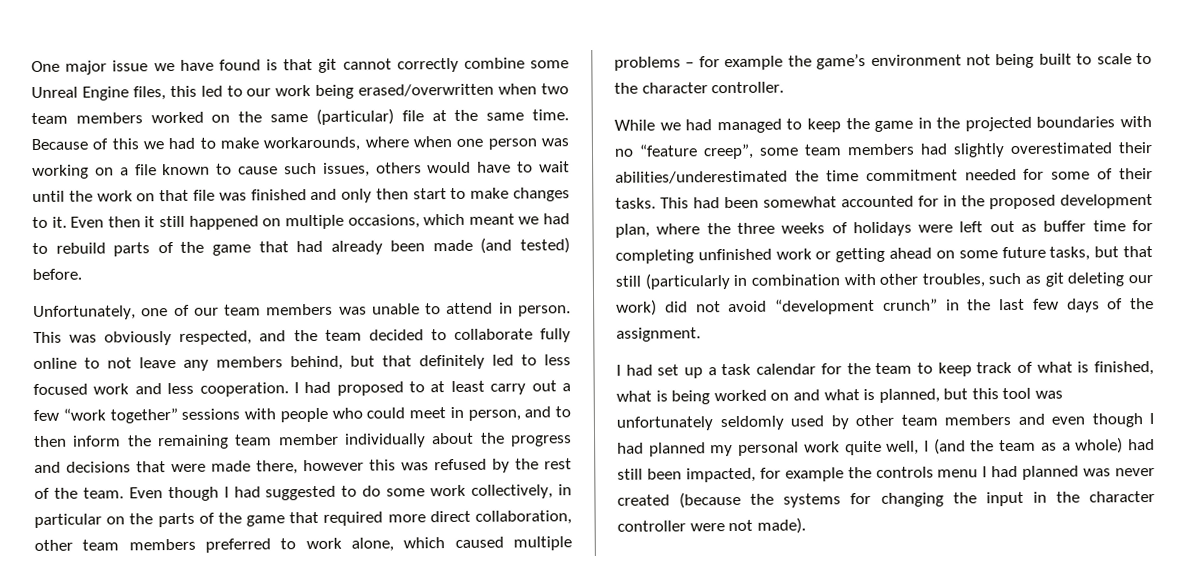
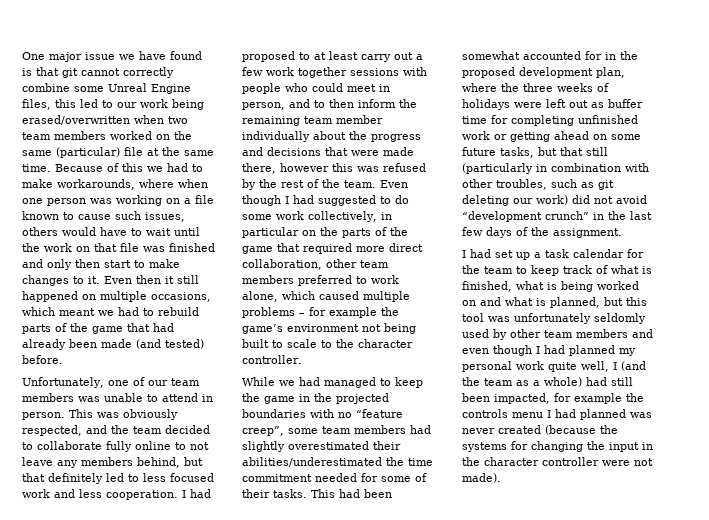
- I had proposed to at least carry out a few “work together” sessions with people who could meet in person, and to then inform the remaining team member individually about the progress and decisions that were made there, however this was refused by the rest of the team.
+ I had proposed to at least carry out a few work together sessions with people who could meet in person, and to then inform the remaining team member individually about the progress and decisions that were made there, however this was refused by the rest of the team.

